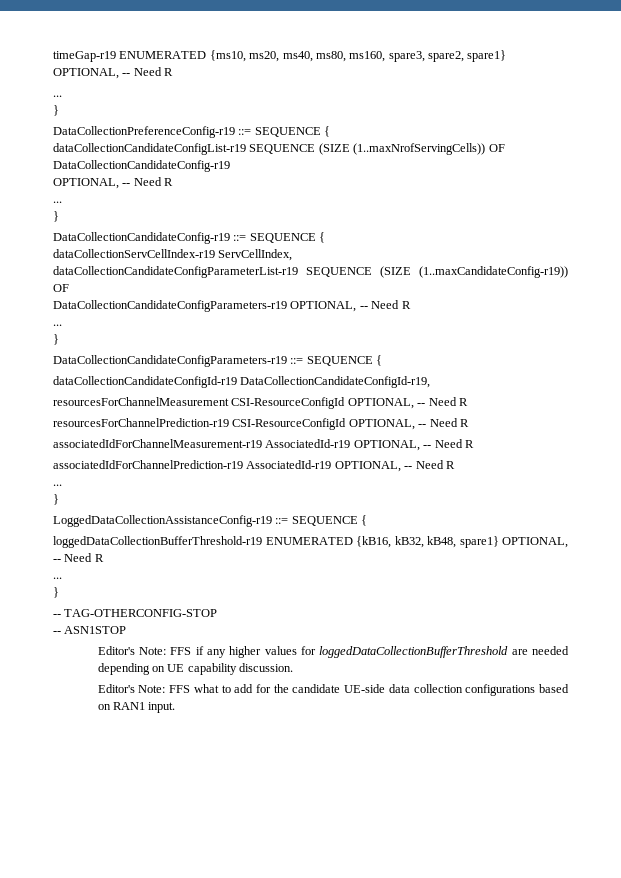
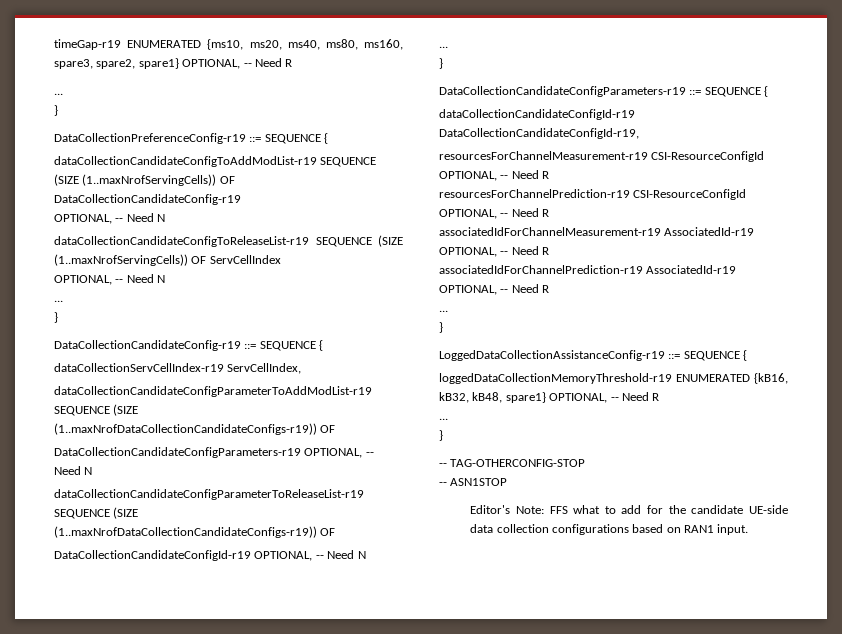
- dataCollectionCandidateConfigList-r19 SEQUENCE (SIZE (1..maxNrofServingCells)) OF DataCollectionCandidateConfig-r19
- OPTIONAL, -- Need R
+ dataCollectionCandidateConfigToAddModList-r19 SEQUENCE (SIZE (1..maxNrofServingCells)) OF DataCollectionCandidateConfig-r19
+ OPTIONAL, -- Need N
+ dataCollectionCandidateConfigToReleaseList-r19 SEQUENCE (SIZE (1..maxNrofServingCells)) OF ServCellIndex
+ OPTIONAL, -- Need N
- dataCollectionCandidateConfigParameterList-r19 SEQUENCE (SIZE (1..maxCandidateConfig-r19)) OF
+ dataCollectionCandidateConfigParameterToAddModList-r19 SEQUENCE (SIZE (1..maxNrofDataCollectionCandidateConfigs-r19)) OF
- DataCollectionCandidateConfigParameters-r19 OPTIONAL, -- Need R
+ DataCollectionCandidateConfigParameters-r19 OPTIONAL, -- Need N
+ dataCollectionCandidateConfigParameterToReleaseList-r19 SEQUENCE (SIZE (1..maxNrofDataCollectionCandidateConfigs-r19)) OF
+ DataCollectionCandidateConfigId-r19 OPTIONAL, -- Need N
- resourcesForChannelMeasurement CSI-ResourceConfigId OPTIONAL, -- Need R
+ resourcesForChannelMeasurement-r19 CSI-ResourceConfigId OPTIONAL, -- Need R
- loggedDataCollectionBufferThreshold-r19 ENUMERATED {kB16, kB32, kB48, spare1} OPTIONAL, -- Need R
+ loggedDataCollectionMemoryThreshold-r19 ENUMERATED {kB16, kB32, kB48, spare1} OPTIONAL, -- Need R
- Editor's Note: FFS if any higher values for loggedDataCollectionBufferThreshold are needed depending on UE capability discussion.

